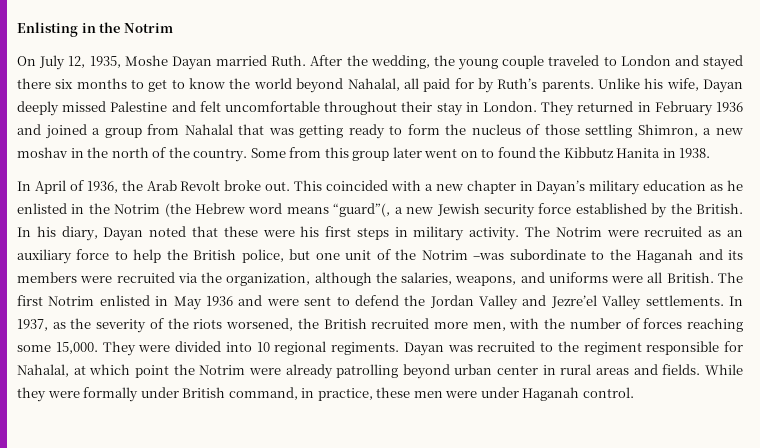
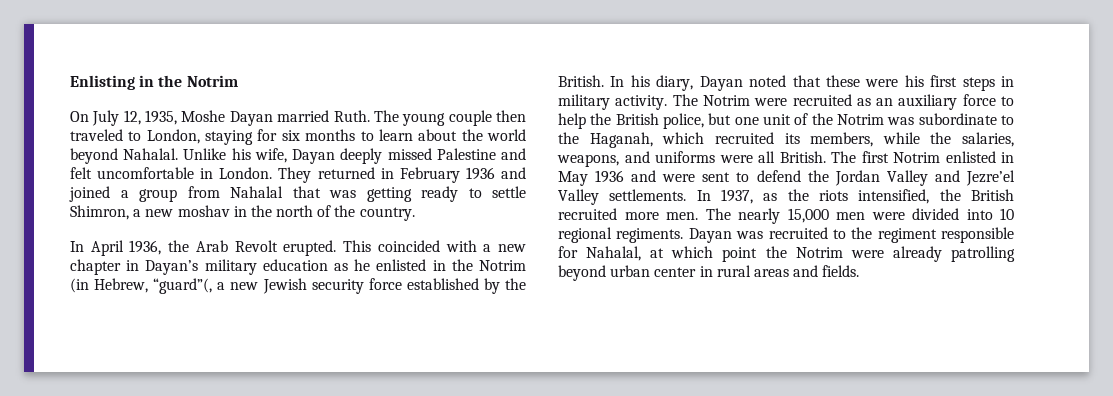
- After the wedding, the young couple traveled to London and stayed there six months to get to know the world beyond Nahalal, all paid for by Ruth’s parents.
+ The young couple then traveled to London, staying for six months to learn about the world beyond Nahalal.
- Unlike his wife, Dayan deeply missed Palestine and felt uncomfortable throughout their stay in London.
+ Unlike his wife, Dayan deeply missed Palestine and felt uncomfortable in London.
- They returned in February 1936 and joined a group from Nahalal that was getting ready to form the nucleus of those settling Shimron, a new moshav in the north of the country. Some from this group later went on to found the Kibbutz Hanita in 1938.
+ They returned in February 1936 and joined a group from Nahalal that was getting ready to settle Shimron, a new moshav in the north of the country.
- In April of 1936, the Arab Revolt broke out.
+ In April 1936, the Arab Revolt erupted.
- This coincided with a new chapter in Dayan’s military education as he enlisted in the Notrim (the Hebrew word means “guard”(, a new Jewish security force established by the British.
+ This coincided with a new chapter in Dayan’s military education as he enlisted in the Notrim (in Hebrew, “guard”(, a new Jewish security force established by the British.
- The Notrim were recruited as an auxiliary force to help the British police, but one unit of the Notrim –was subordinate to the Haganah and its members were recruited via the organization, although the salaries, weapons, and uniforms were all British.
+ The Notrim were recruited as an auxiliary force to help the British police, but one unit of the Notrim was subordinate to the Haganah, which recruited its members, while the salaries, weapons, and uniforms were all British.
- In 1937, as the severity of the riots worsened, the British recruited more men, with the number of forces reaching some 15,000. They were divided into 10 regional regiments.
+ In 1937, as the riots intensified, the British recruited more men. The nearly 15,000 men were divided into 10 regional regiments.
- While they were formally under British command, in practice, these men were under Haganah control.

